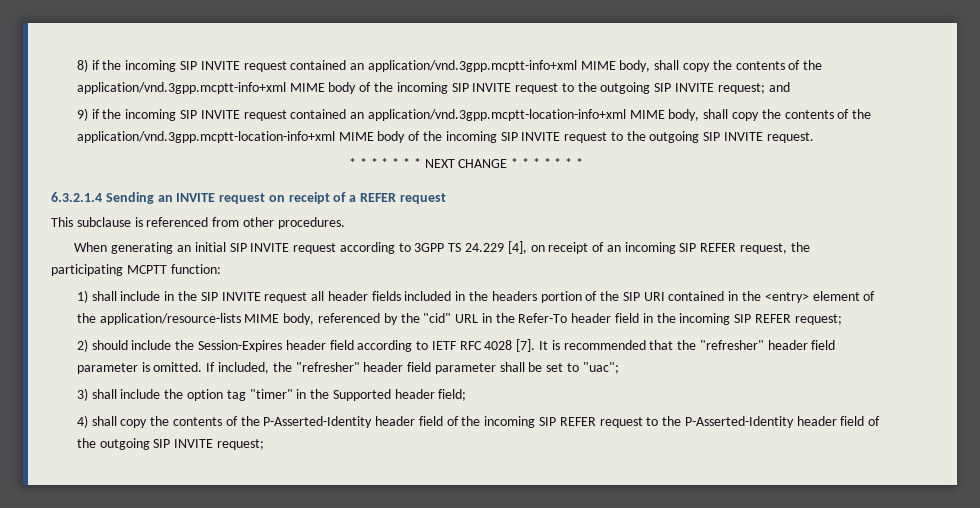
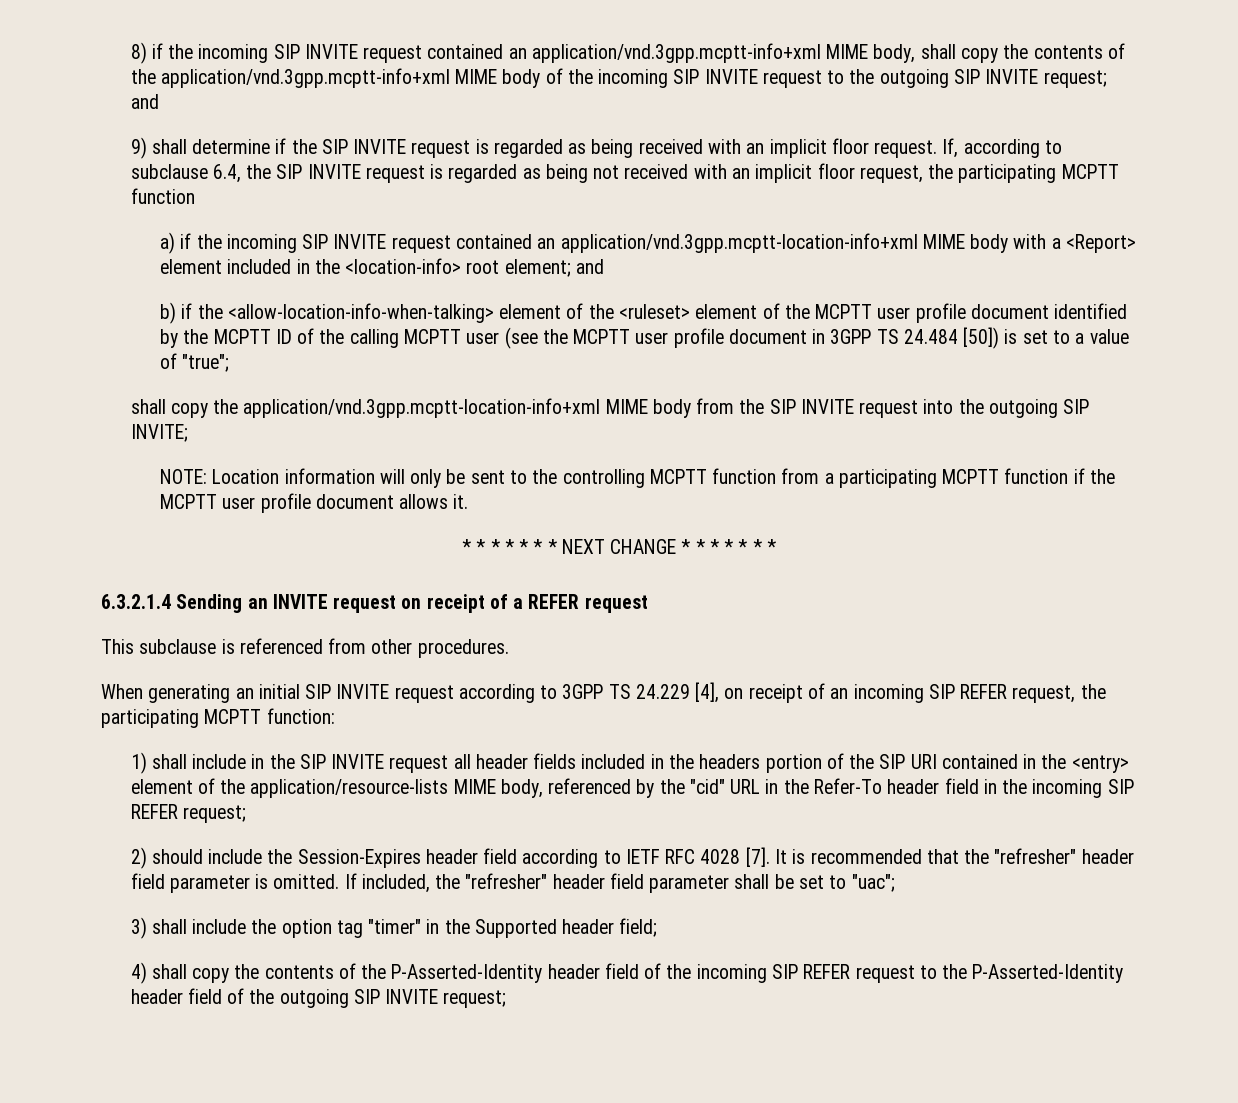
- 9) if the incoming SIP INVITE request contained an application/vnd.3gpp.mcptt-location-info+xml MIME body, shall copy the contents of the application/vnd.3gpp.mcptt-location-info+xml MIME body of the incoming SIP INVITE request to the outgoing SIP INVITE request.
+ 9) shall determine if the SIP INVITE request is regarded as being received with an implicit floor request. If, according to subclause 6.4, the SIP INVITE request is regarded as being not received with an implicit floor request, the participating MCPTT function
+ a) if the incoming SIP INVITE request contained an application/vnd.3gpp.mcptt-location-info+xml MIME body with a <Report> element included in the <location-info> root element; and
+ b) if the <allow-location-info-when-talking> element of the <ruleset> element of the MCPTT user profile document identified by the MCPTT ID of the calling MCPTT user (see the MCPTT user profile document in 3GPP TS 24.484 [50]) is set to a value of "true";
+ shall copy the application/vnd.3gpp.mcptt-location-info+xml MIME body from the SIP INVITE request into the outgoing SIP INVITE;
+ NOTE: Location information will only be sent to the controlling MCPTT function from a participating MCPTT function if the MCPTT user profile document allows it.

